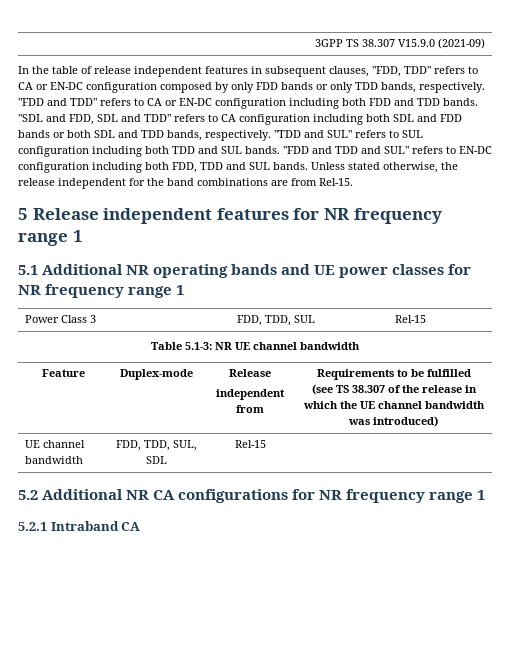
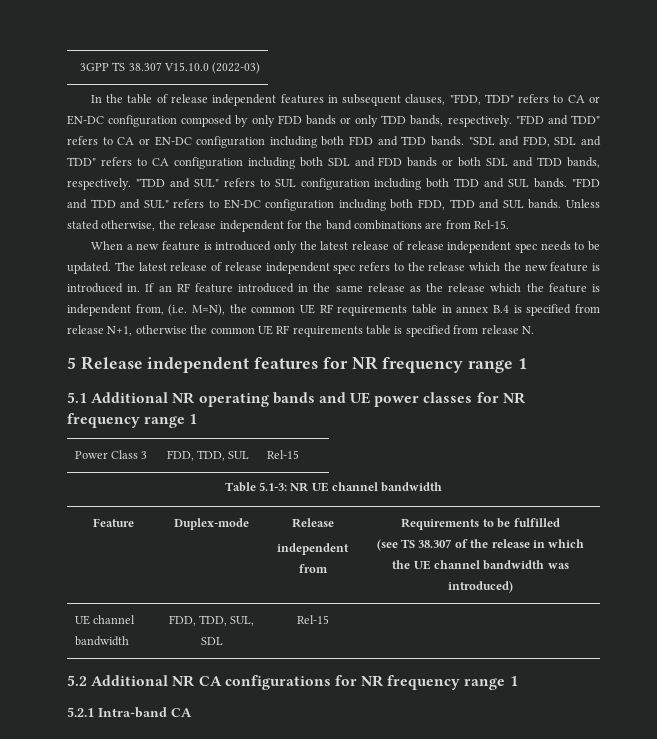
- 3GPP TS 38.307 V15.9.0 (2021-09)
+ 3GPP TS 38.307 V15.10.0 (2022-03)
+ When a new feature is introduced only the latest release of release independent spec needs to be updated. The latest release of release independent spec refers to the release which the new feature is introduced in. If an RF feature introduced in the same release as the release which the feature is independent from, (i.e. M=N), the common UE RF requirements table in annex B.4 is specified from release N+1, otherwise the common UE RF requirements table is specified from release N.
- 5.2.1 Intraband CA
+ 5.2.1 Intra-band CA

